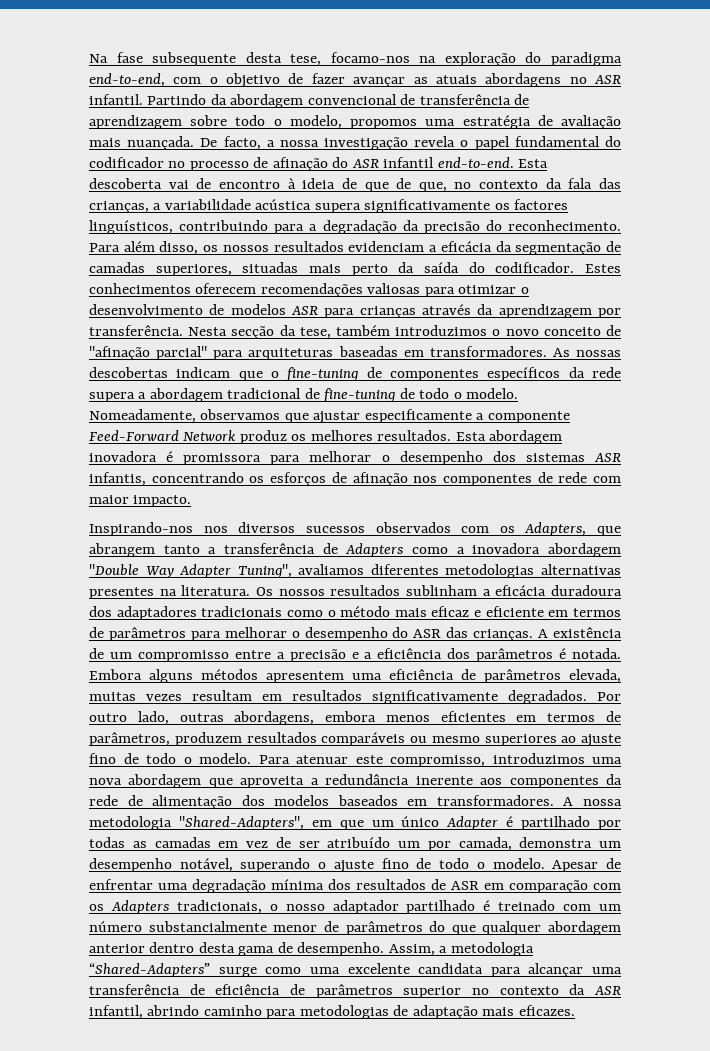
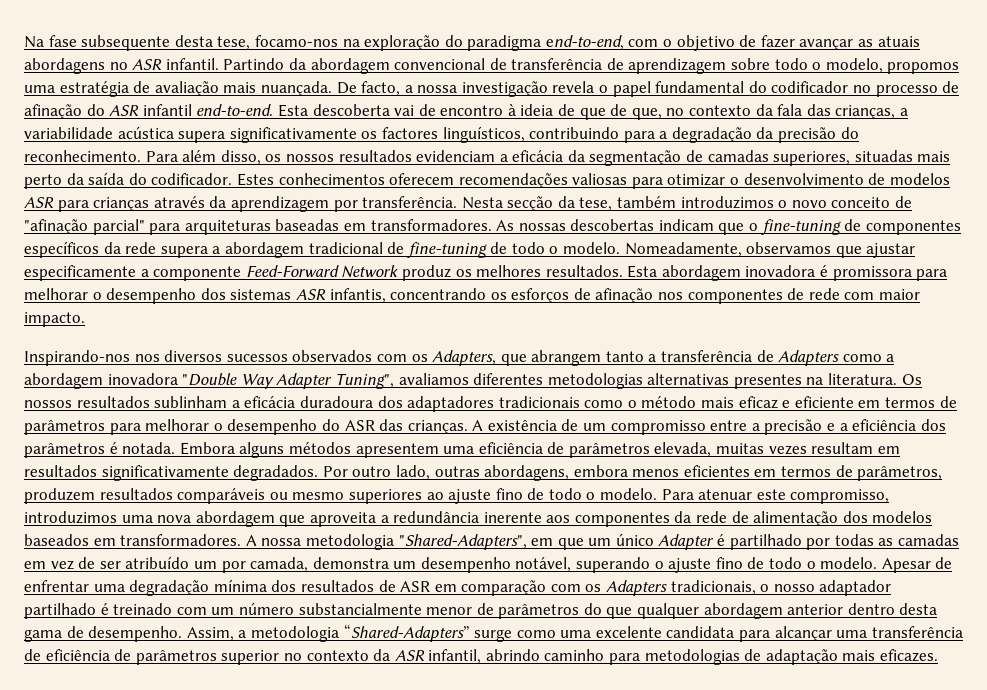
- Inspirando-nos nos diversos sucessos observados com os Adapters, que abrangem tanto a transferência de Adapters como a inovadora abordagem "Double Way Adapter Tuning", avaliamos diferentes metodologias alternativas presentes na literatura.
+ Inspirando-nos nos diversos sucessos observados com os Adapters, que abrangem tanto a transferência de Adapters como a abordagem inovadora "Double Way Adapter Tuning", avaliamos diferentes metodologias alternativas presentes na literatura.

